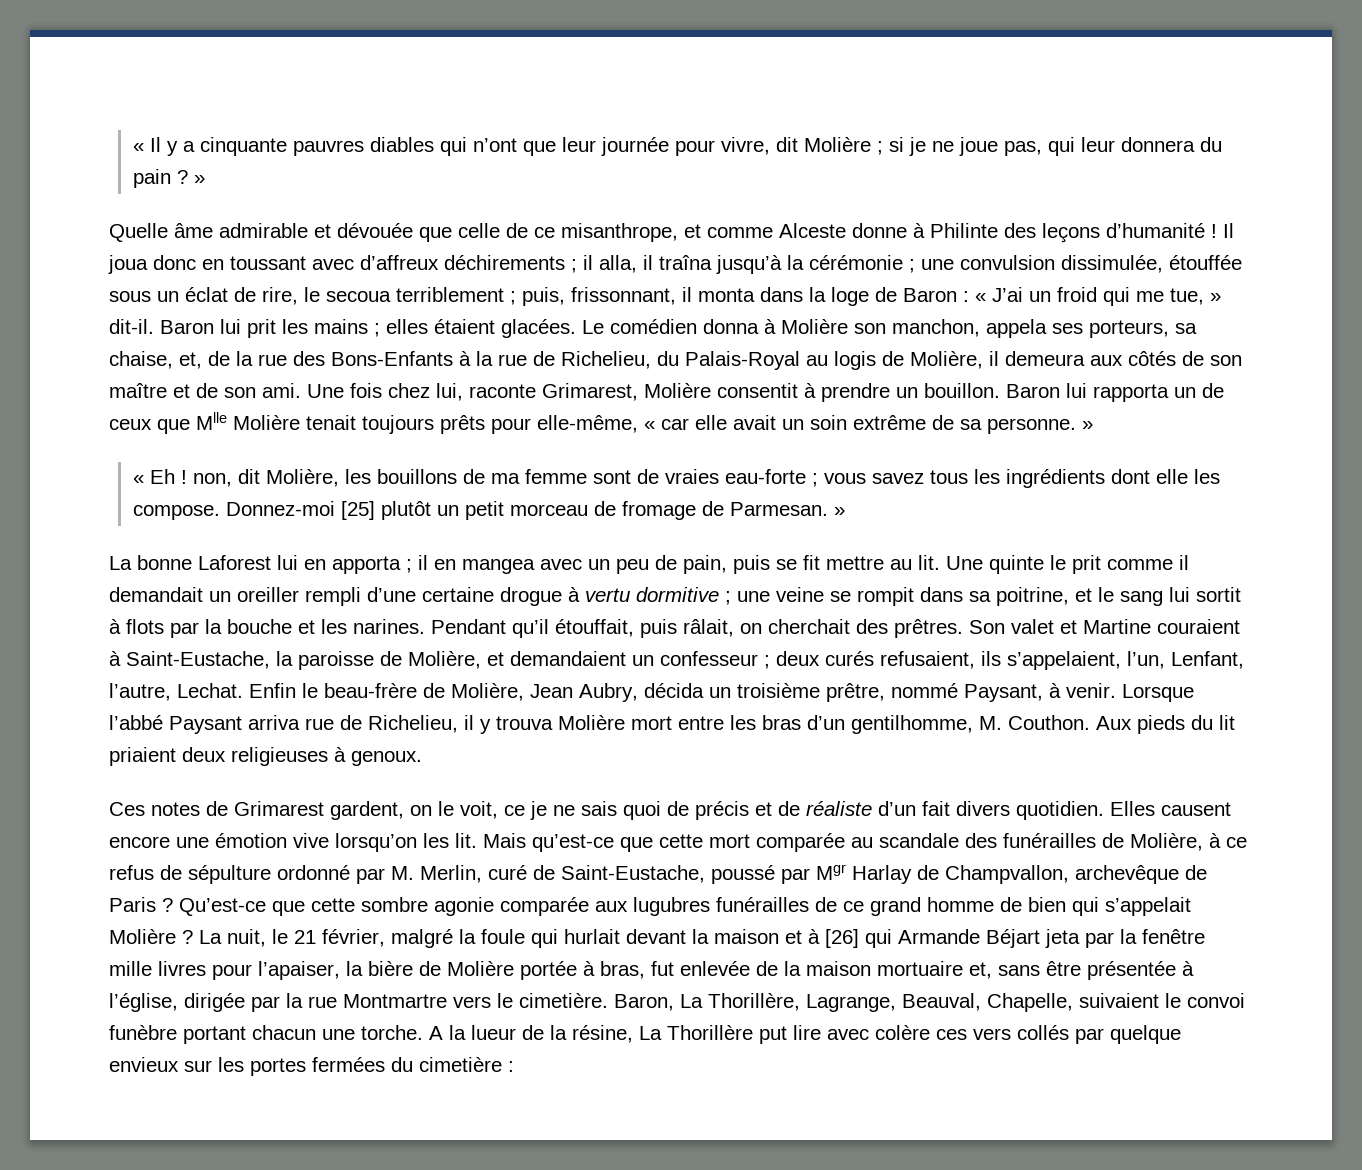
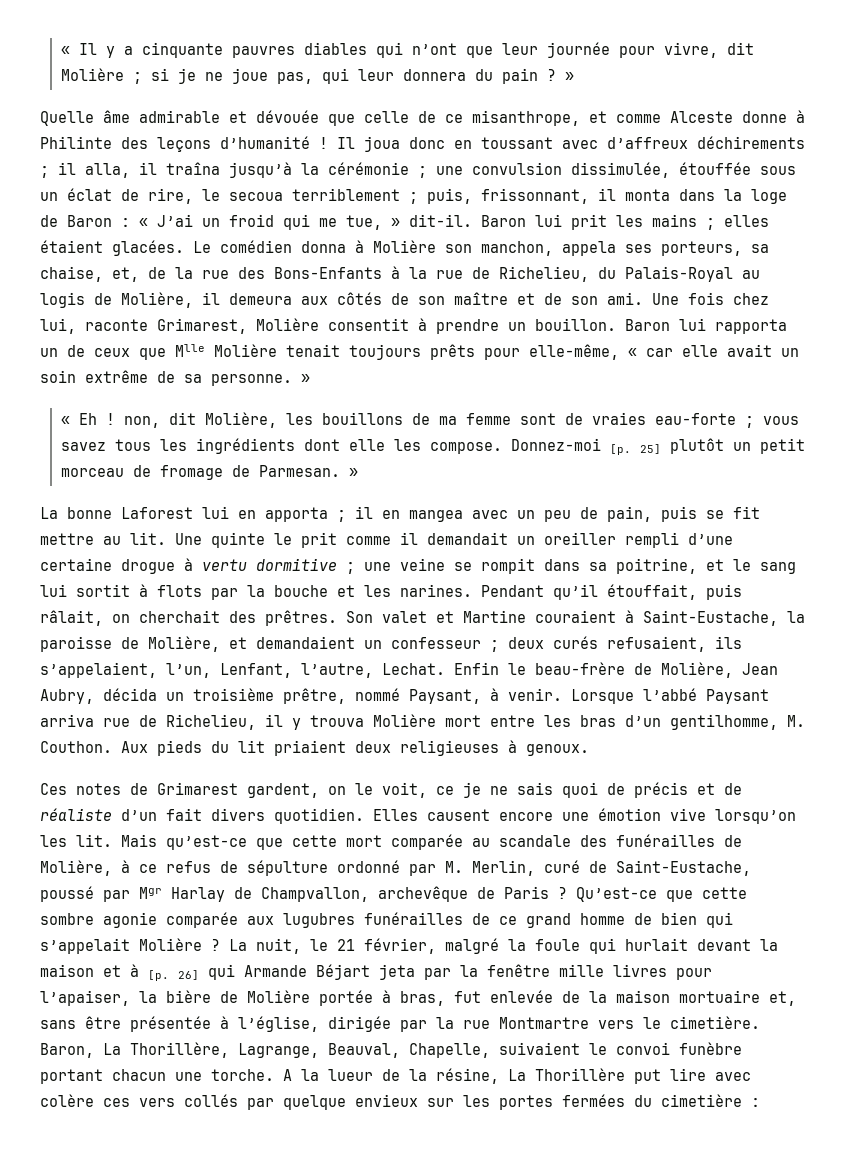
- Donnez-moi [25] plutôt un petit morceau de fromage de Parmesan. »
+ Donnez-moi [p. 25] plutôt un petit morceau de fromage de Parmesan. »
- La nuit, le 21 février, malgré la foule qui hurlait devant la maison et à [26] qui Armande Béjart jeta par la fenêtre mille livres pour l’apaiser, la bière de Molière portée à bras, fut enlevée de la maison mortuaire et, sans être présentée à l’église, dirigée par la rue Montmartre vers le cimetière.
+ La nuit, le 21 février, malgré la foule qui hurlait devant la maison et à [p. 26] qui Armande Béjart jeta par la fenêtre mille livres pour l’apaiser, la bière de Molière portée à bras, fut enlevée de la maison mortuaire et, sans être présentée à l’église, dirigée par la rue Montmartre vers le cimetière.

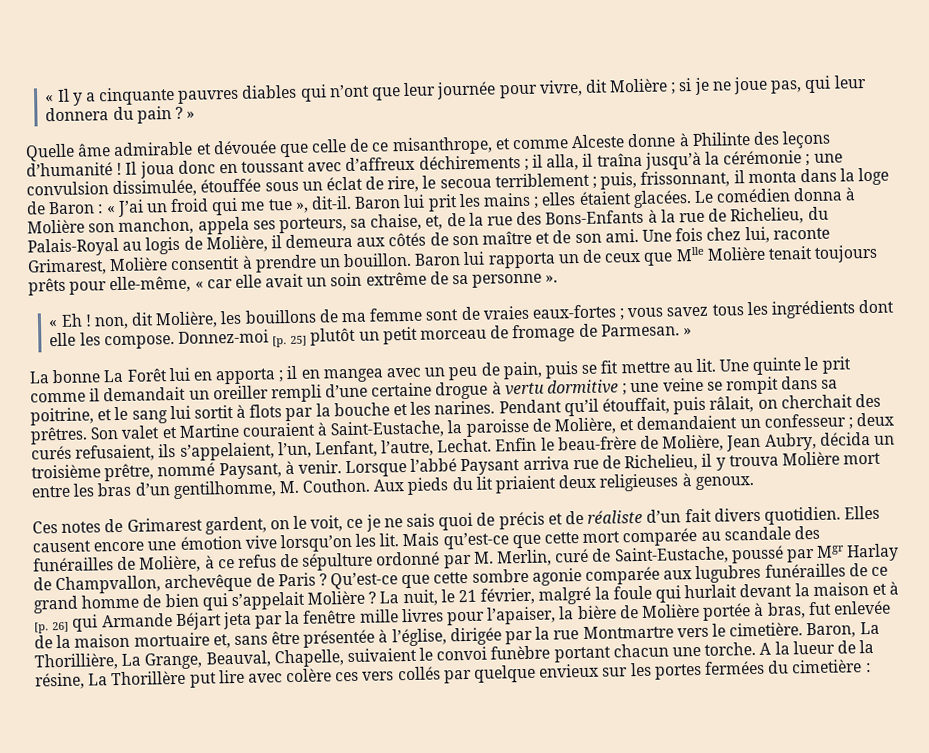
- Il joua donc en toussant avec d’affreux déchirements ; il alla, il traîna jusqu’à la cérémonie ; une convulsion dissimulée, étouffée sous un éclat de rire, le secoua terriblement ; puis, frissonnant, il monta dans la loge de Baron : « J’ai un froid qui me tue, » dit-il.
+ Il joua donc en toussant avec d’affreux déchirements ; il alla, il traîna jusqu’à la cérémonie ; une convulsion dissimulée, étouffée sous un éclat de rire, le secoua terriblement ; puis, frissonnant, il monta dans la loge de Baron : « J’ai un froid qui me tue », dit-il.
- Baron lui rapporta un de ceux que Mlle Molière tenait toujours prêts pour elle-même, « car elle avait un soin extrême de sa personne. »
+ Baron lui rapporta un de ceux que Mlle Molière tenait toujours prêts pour elle-même, « car elle avait un soin extrême de sa personne ».
- « Eh ! non, dit Molière, les bouillons de ma femme sont de vraies eau-forte ; vous savez tous les ingrédients dont elle les compose.
+ « Eh ! non, dit Molière, les bouillons de ma femme sont de vraies eaux-fortes ; vous savez tous les ingrédients dont elle les compose.
- La bonne Laforest lui en apporta ; il en mangea avec un peu de pain, puis se fit mettre au lit.
+ La bonne La Forêt lui en apporta ; il en mangea avec un peu de pain, puis se fit mettre au lit.
- Baron, La Thorillère, Lagrange, Beauval, Chapelle, suivaient le convoi funèbre portant chacun une torche.
+ Baron, La Thorillière, La Grange, Beauval, Chapelle, suivaient le convoi funèbre portant chacun une torche.

